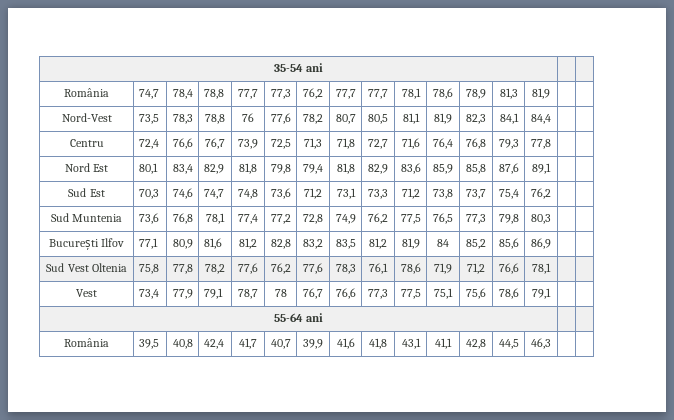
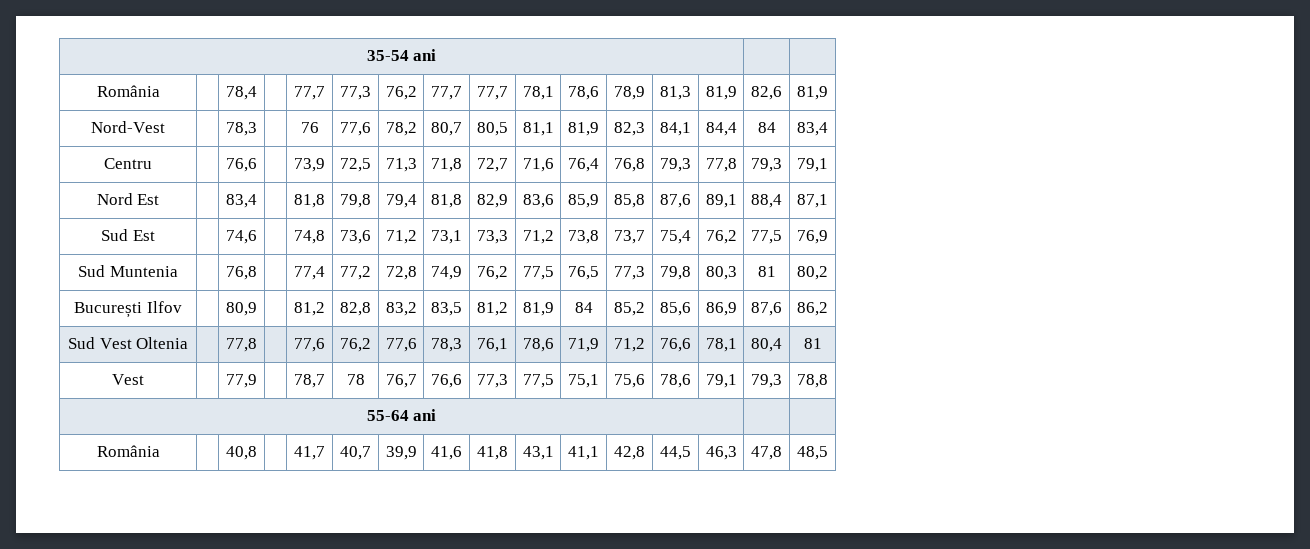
- România | 74,7 | 78,4 | 78,8 | 77,7 | 77,3 | 76,2 | 77,7 | 77,7 | 78,1 | 78,6 | 78,9 | 81,3 | 81,9 | |
+ România | | 78,4 | | 77,7 | 77,3 | 76,2 | 77,7 | 77,7 | 78,1 | 78,6 | 78,9 | 81,3 | 81,9 | 82,6 | 81,9
- Nord-Vest | 73,5 | 78,3 | 78,8 | 76 | 77,6 | 78,2 | 80,7 | 80,5 | 81,1 | 81,9 | 82,3 | 84,1 | 84,4 | |
+ Nord-Vest | | 78,3 | | 76 | 77,6 | 78,2 | 80,7 | 80,5 | 81,1 | 81,9 | 82,3 | 84,1 | 84,4 | 84 | 83,4
- Centru | 72,4 | 76,6 | 76,7 | 73,9 | 72,5 | 71,3 | 71,8 | 72,7 | 71,6 | 76,4 | 76,8 | 79,3 | 77,8 | |
+ Centru | | 76,6 | | 73,9 | 72,5 | 71,3 | 71,8 | 72,7 | 71,6 | 76,4 | 76,8 | 79,3 | 77,8 | 79,3 | 79,1
- Nord Est | 80,1 | 83,4 | 82,9 | 81,8 | 79,8 | 79,4 | 81,8 | 82,9 | 83,6 | 85,9 | 85,8 | 87,6 | 89,1 | |
+ Nord Est | | 83,4 | | 81,8 | 79,8 | 79,4 | 81,8 | 82,9 | 83,6 | 85,9 | 85,8 | 87,6 | 89,1 | 88,4 | 87,1
- Sud Est | 70,3 | 74,6 | 74,7 | 74,8 | 73,6 | 71,2 | 73,1 | 73,3 | 71,2 | 73,8 | 73,7 | 75,4 | 76,2 | |
+ Sud Est | | 74,6 | | 74,8 | 73,6 | 71,2 | 73,1 | 73,3 | 71,2 | 73,8 | 73,7 | 75,4 | 76,2 | 77,5 | 76,9
- Sud Muntenia | 73,6 | 76,8 | 78,1 | 77,4 | 77,2 | 72,8 | 74,9 | 76,2 | 77,5 | 76,5 | 77,3 | 79,8 | 80,3 | |
+ Sud Muntenia | | 76,8 | | 77,4 | 77,2 | 72,8 | 74,9 | 76,2 | 77,5 | 76,5 | 77,3 | 79,8 | 80,3 | 81 | 80,2
- București Ilfov | 77,1 | 80,9 | 81,6 | 81,2 | 82,8 | 83,2 | 83,5 | 81,2 | 81,9 | 84 | 85,2 | 85,6 | 86,9 | |
+ București Ilfov | | 80,9 | | 81,2 | 82,8 | 83,2 | 83,5 | 81,2 | 81,9 | 84 | 85,2 | 85,6 | 86,9 | 87,6 | 86,2
- Sud Vest Oltenia | 75,8 | 77,8 | 78,2 | 77,6 | 76,2 | 77,6 | 78,3 | 76,1 | 78,6 | 71,9 | 71,2 | 76,6 | 78,1 | |
+ Sud Vest Oltenia | | 77,8 | | 77,6 | 76,2 | 77,6 | 78,3 | 76,1 | 78,6 | 71,9 | 71,2 | 76,6 | 78,1 | 80,4 | 81
- Vest | 73,4 | 77,9 | 79,1 | 78,7 | 78 | 76,7 | 76,6 | 77,3 | 77,5 | 75,1 | 75,6 | 78,6 | 79,1 | |
+ Vest | | 77,9 | | 78,7 | 78 | 76,7 | 76,6 | 77,3 | 77,5 | 75,1 | 75,6 | 78,6 | 79,1 | 79,3 | 78,8
- România | 39,5 | 40,8 | 42,4 | 41,7 | 40,7 | 39,9 | 41,6 | 41,8 | 43,1 | 41,1 | 42,8 | 44,5 | 46,3 | |
+ România | | 40,8 | | 41,7 | 40,7 | 39,9 | 41,6 | 41,8 | 43,1 | 41,1 | 42,8 | 44,5 | 46,3 | 47,8 | 48,5

